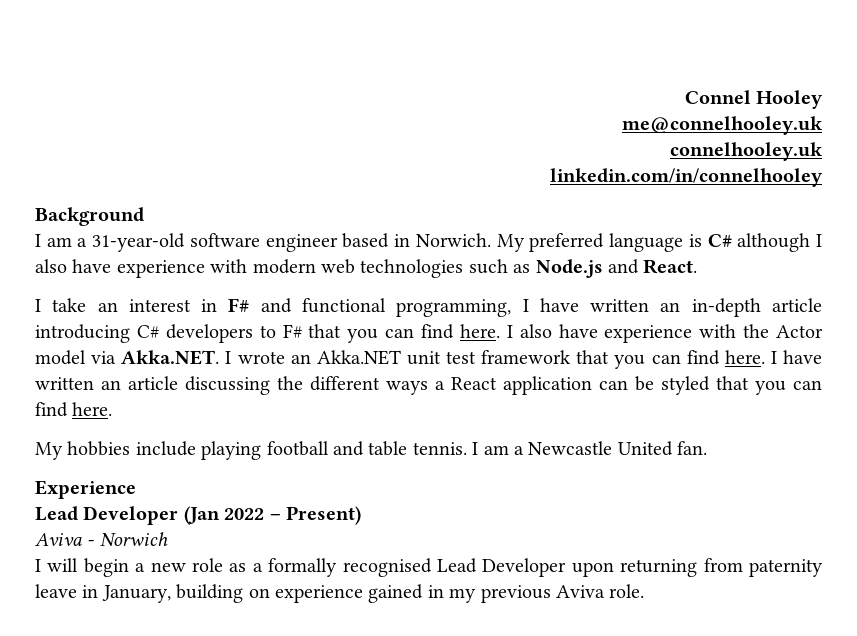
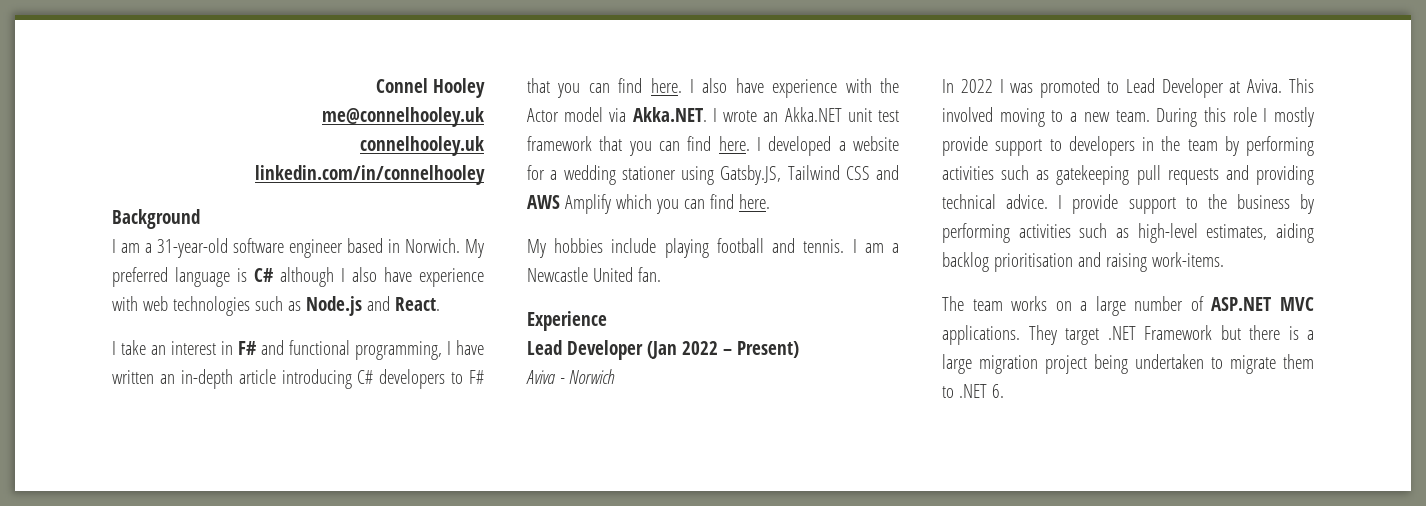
- My preferred language is C# although I also have experience with modern web technologies such as Node.js and React.
+ My preferred language is C# although I also have experience with web technologies such as Node.js and React.
- I have written an article discussing the different ways a React application can be styled that you can find here.
+ I developed a website for a wedding stationer using Gatsby.JS, Tailwind CSS and AWS Amplify which you can find here.
- My hobbies include playing football and table tennis.
+ My hobbies include playing football and tennis.
- I will begin a new role as a formally recognised Lead Developer upon returning from paternity leave in January, building on experience gained in my previous Aviva role.
+ In 2022 I was promoted to Lead Developer at Aviva. This involved moving to a new team. During this role I mostly provide support to developers in the team by performing activities such as gatekeeping pull requests and providing technical advice. I provide support to the business by performing activities such as high-level estimates, aiding backlog prioritisation and raising work-items.
+ The team works on a large number of ASP.NET MVC applications. They target .NET Framework but there is a large migration project being undertaken to migrate them to .NET 6.

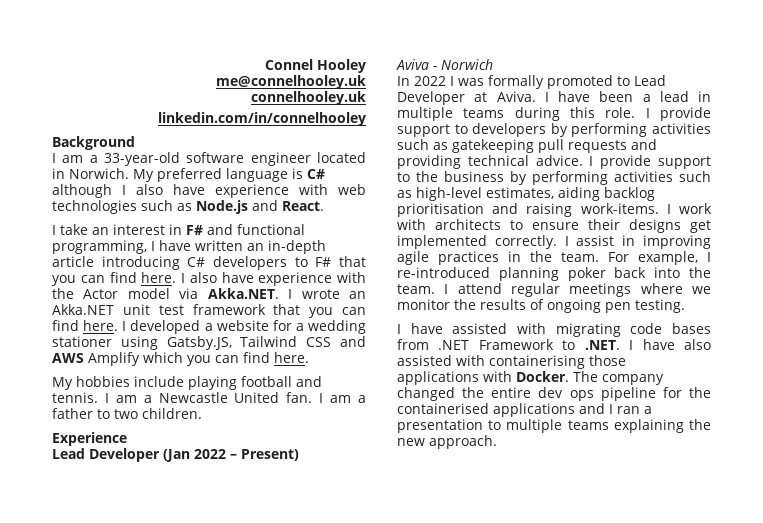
- I am a 31-year-old software engineer based in Norwich.
+ I am a 33-year-old software engineer located in Norwich.
+ I am a father to two children.
- In 2022 I was promoted to Lead Developer at Aviva.
+ In 2022 I was formally promoted to Lead Developer at Aviva.
- This involved moving to a new team. During this role I mostly provide support to developers in the team by performing activities such as gatekeeping pull requests and providing technical advice.
+ I have been a lead in multiple teams during this role. I provide support to developers by performing activities such as gatekeeping pull requests and providing technical advice.
- I provide support to the business by performing activities such as high-level estimates, aiding backlog prioritisation and raising work-items.
- The team works on a large number of ASP.NET MVC applications. They target .NET Framework but there is a large migration project being undertaken to migrate them to .NET 6.
+ I provide support to the business by performing activities such as high-level estimates, aiding backlog prioritisation and raising work-items. I work with architects to ensure their designs get implemented correctly. I assist in improving agile practices in the team. For example, I re-introduced planning poker back into the team. I attend regular meetings where we monitor the results of ongoing pen testing.
+ I have assisted with migrating code bases from .NET Framework to .NET. I have also assisted with containerising those applications with Docker. The company changed the entire dev ops pipeline for the containerised applications and I ran a presentation to multiple teams explaining the new approach.

